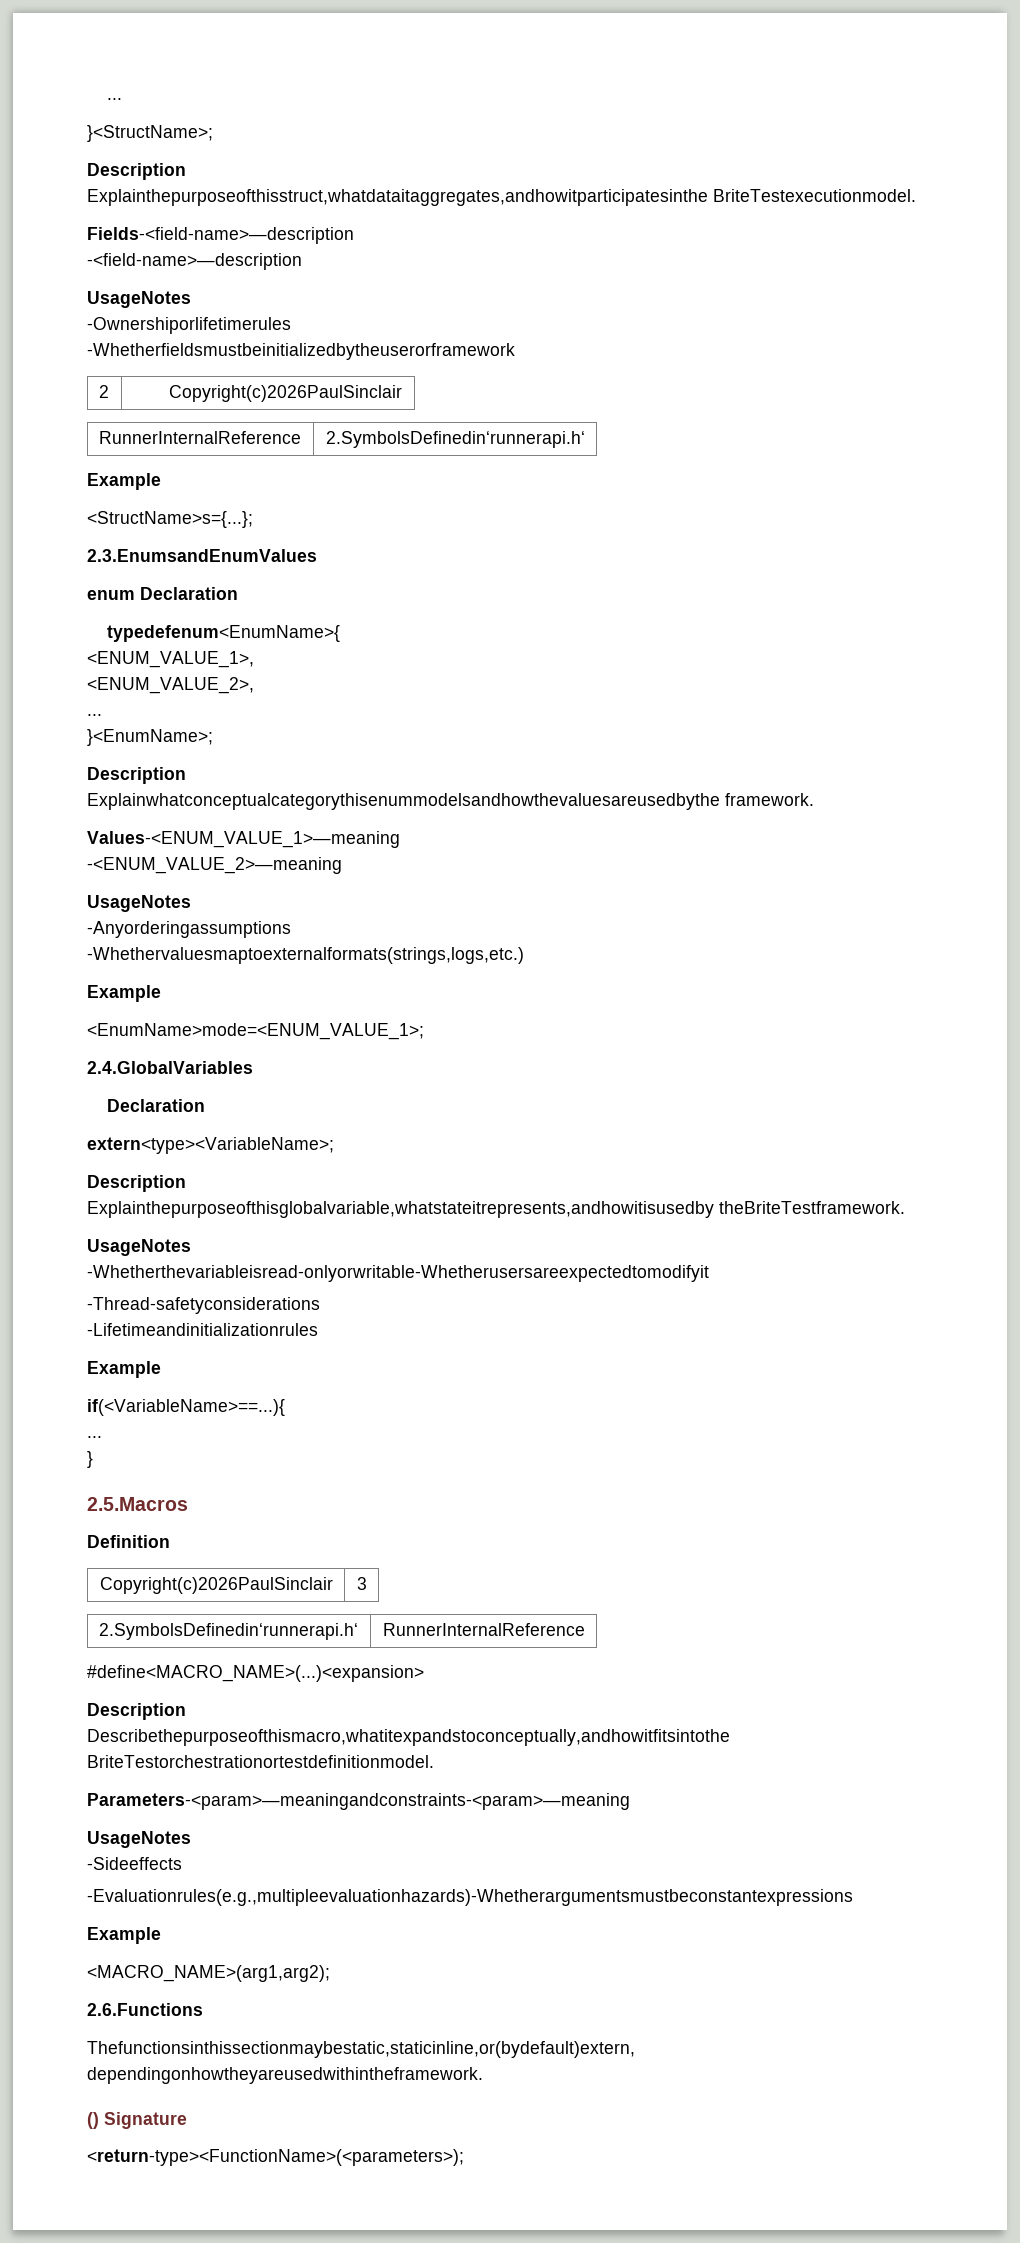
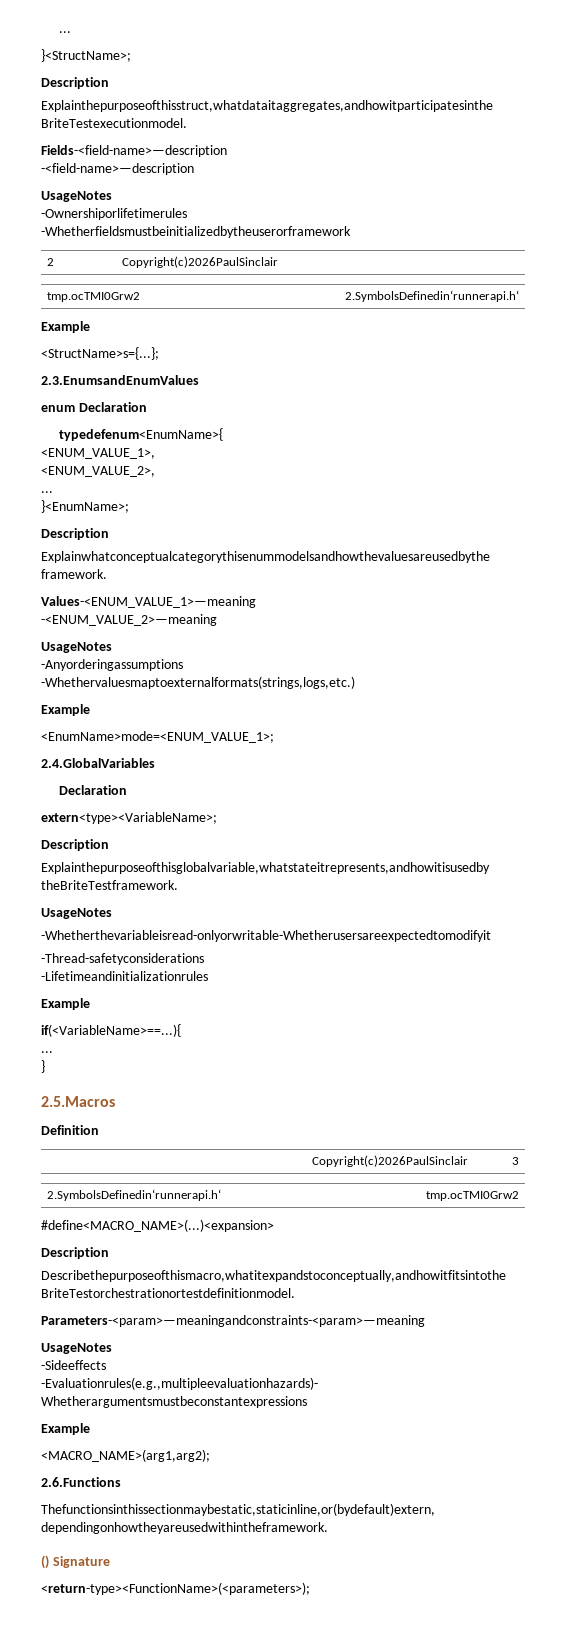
- RunnerInternalReference | 2.SymbolsDefinedin‘runnerapi.h‘
+ tmp.ocTMI0Grw2 | 2.SymbolsDefinedin‘runnerapi.h‘
- 2.SymbolsDefinedin‘runnerapi.h‘ | RunnerInternalReference
+ 2.SymbolsDefinedin‘runnerapi.h‘ | tmp.ocTMI0Grw2

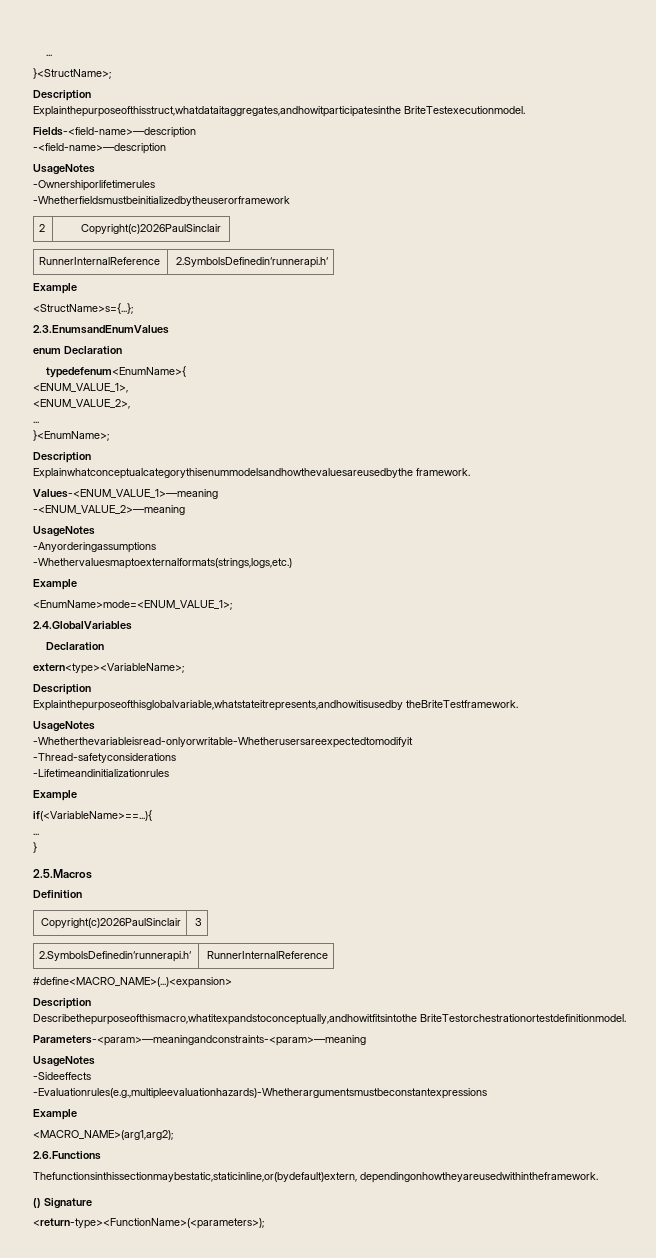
- tmp.ocTMI0Grw2 | 2.SymbolsDefinedin‘runnerapi.h‘
+ RunnerInternalReference | 2.SymbolsDefinedin‘runnerapi.h‘
- 2.SymbolsDefinedin‘runnerapi.h‘ | tmp.ocTMI0Grw2
+ 2.SymbolsDefinedin‘runnerapi.h‘ | RunnerInternalReference

